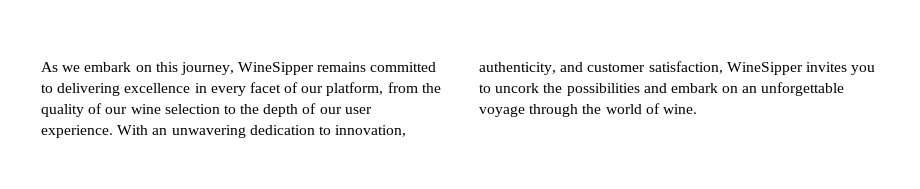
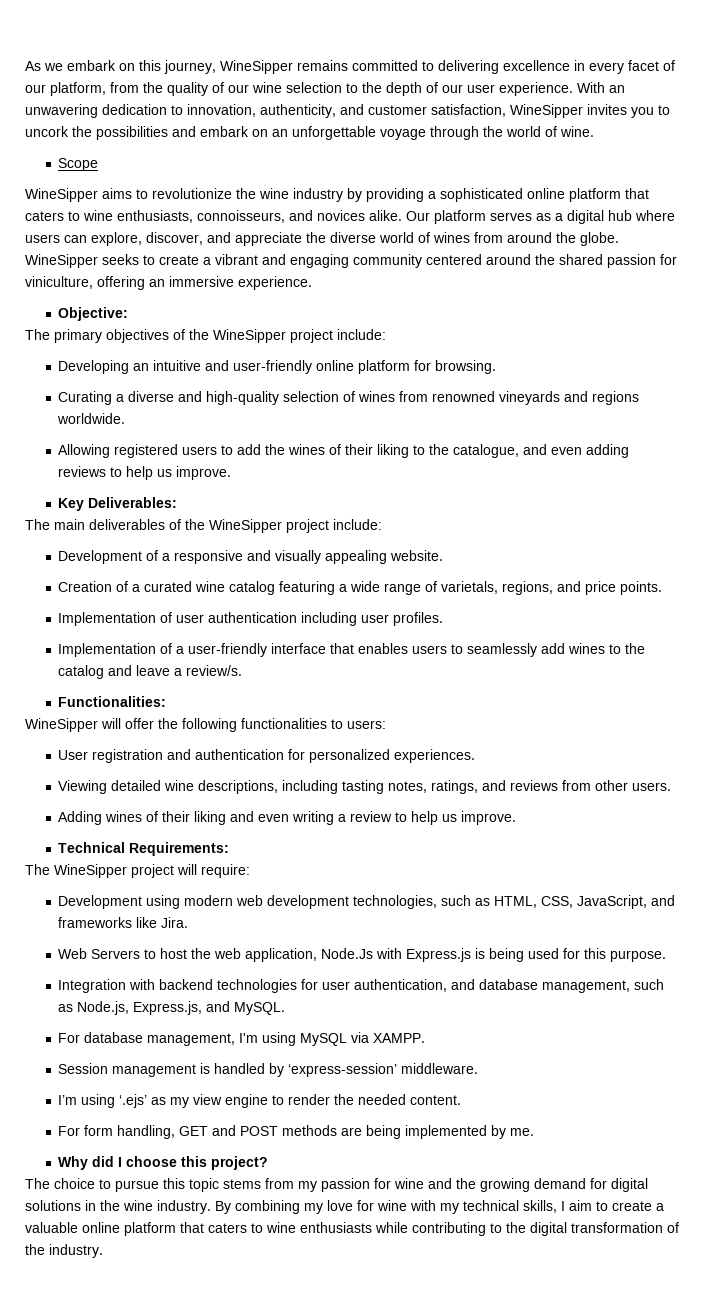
+ Scope
+ WineSipper aims to revolutionize the wine industry by providing a sophisticated online platform that caters to wine enthusiasts, connoisseurs, and novices alike. Our platform serves as a digital hub where users can explore, discover, and appreciate the diverse world of wines from around the globe. WineSipper seeks to create a vibrant and engaging community centered around the shared passion for viniculture, offering an immersive experience.
+ Objective:
+ The primary objectives of the WineSipper project include:
+ Developing an intuitive and user-friendly online platform for browsing.
+ Curating a diverse and high-quality selection of wines from renowned vineyards and regions worldwide.
+ Allowing registered users to add the wines of their liking to the catalogue, and even adding reviews to help us improve.
+ Key Deliverables:
+ The main deliverables of the WineSipper project include:
+ Development of a responsive and visually appealing website.
+ Creation of a curated wine catalog featuring a wide range of varietals, regions, and price points.
+ Implementation of user authentication including user profiles.
+ Implementation of a user-friendly interface that enables users to seamlessly add wines to the catalog and leave a review/s.
+ Functionalities:
+ WineSipper will offer the following functionalities to users:
+ User registration and authentication for personalized experiences.
+ Viewing detailed wine descriptions, including tasting notes, ratings, and reviews from other users.
+ Adding wines of their liking and even writing a review to help us improve.
+ Technical Requirements:
+ The WineSipper project will require:
+ Development using modern web development technologies, such as HTML, CSS, JavaScript, and frameworks like Jira.
+ Web Servers to host the web application, Node.Js with Express.js is being used for this purpose.
+ Integration with backend technologies for user authentication, and database management, such as Node.js, Express.js, and MySQL.
+ For database management, I'm using MySQL via XAMPP.
+ Session management is handled by ‘express-session’ middleware.
+ I’m using ‘.ejs’ as my view engine to render the needed content.
+ For form handling, GET and POST methods are being implemented by me.
+ Why did I choose this project?
+ The choice to pursue this topic stems from my passion for wine and the growing demand for digital solutions in the wine industry. By combining my love for wine with my technical skills, I aim to create a valuable online platform that caters to wine enthusiasts while contributing to the digital transformation of the industry.

